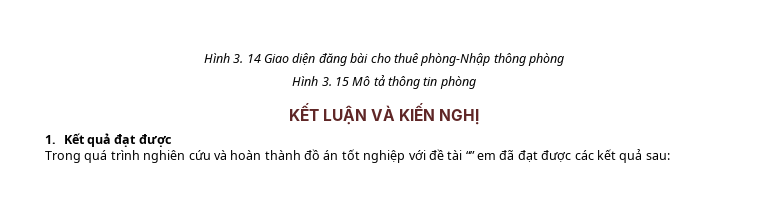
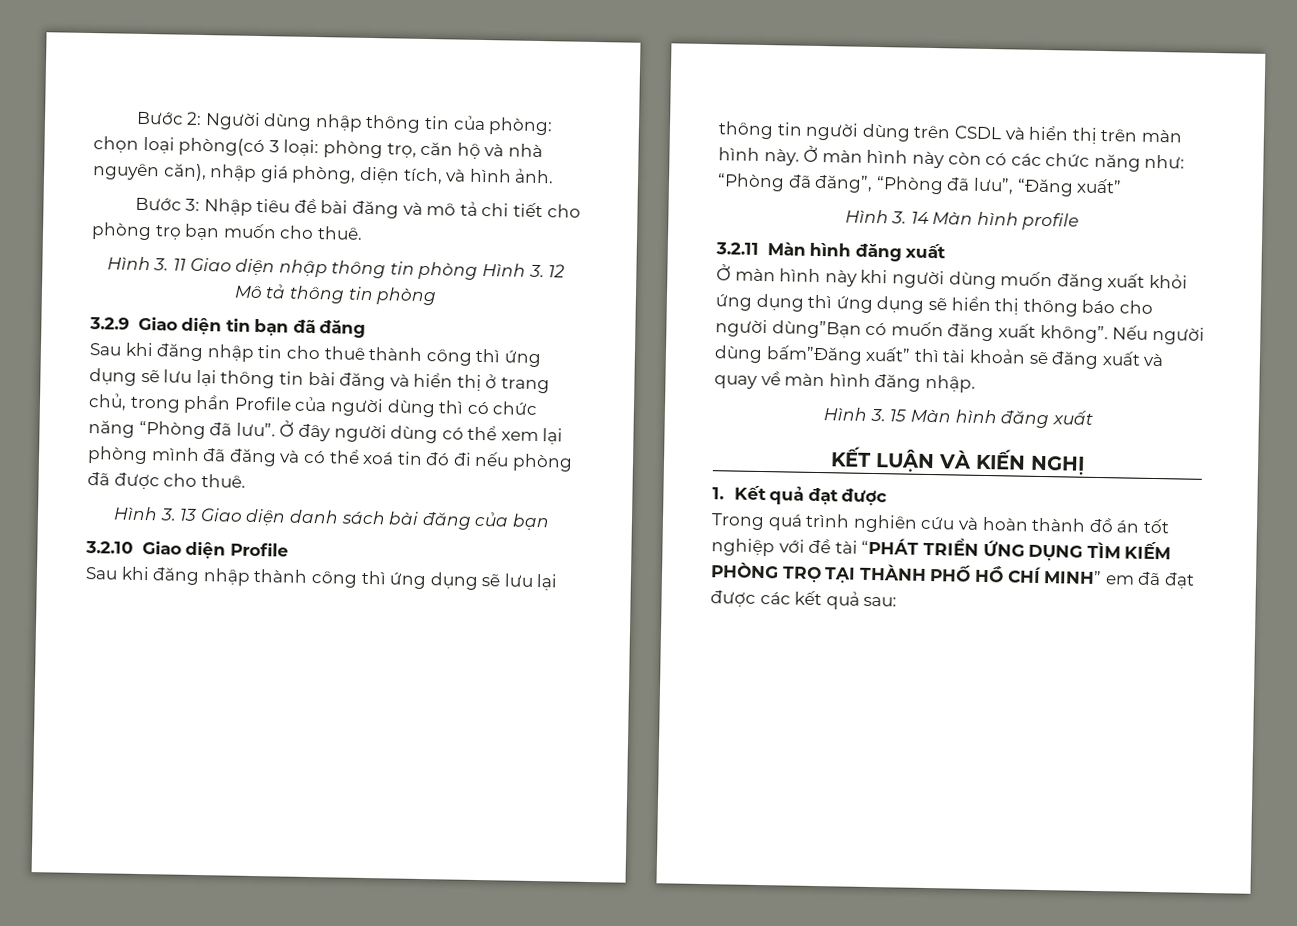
- Hình 3. 14 Giao diện đăng bài cho thuê phòng-Nhập thông phòng
- Hình 3. 15 Mô tả thông tin phòng
+ Bước 2: Người dùng nhập thông tin của phòng: chọn loại phòng(có 3 loại: phòng trọ, căn hộ và nhà nguyên căn), nhập giá phòng, diện tích, và hình ảnh.
+ Bước 3: Nhập tiêu đề bài đăng và mô tả chi tiết cho phòng trọ bạn muốn cho thuê.
+ Hình 3. 11 Giao diện nhập thông tin phòng Hình 3. 12 Mô tả thông tin phòng
+ 3.2.9 Giao diện tin bạn đã đăng
+ Sau khi đăng nhập tin cho thuê thành công thì ứng dụng sẽ lưu lại thông tin bài đăng và hiển thị ở trang chủ, trong phần Profile của người dùng thì có chức năng “Phòng đã lưu”. Ở đây người dùng có thể xem lại phòng mình đã đăng và có thể xoá tin đó đi nếu phòng đã được cho thuê.
+ Hình 3. 13 Giao diện danh sách bài đăng của bạn
+ 3.2.10 Giao diện Profile
+ Sau khi đăng nhập thành công thì ứng dụng sẽ lưu lại thông tin người dùng trên CSDL và hiển thị trên màn hình này. Ở màn hình này còn có các chức năng như: “Phòng đã đăng”, “Phòng đã lưu”, “Đăng xuất”
+ Hình 3. 14 Màn hình profile
+ 3.2.11 Màn hình đăng xuất
+ Ở màn hình này khi người dùng muốn đăng xuất khỏi ứng dụng thì ứng dụng sẽ hiển thị thông báo cho người dùng”Bạn có muốn đăng xuất không”. Nếu người dùng bấm”Đăng xuất” thì tài khoản sẽ đăng xuất và quay về màn hình đăng nhập.
+ Hình 3. 15 Màn hình đăng xuất
- Trong quá trình nghiên cứu và hoàn thành đồ án tốt nghiệp với đề tài “” em đã đạt được các kết quả sau:
+ Trong quá trình nghiên cứu và hoàn thành đồ án tốt nghiệp với đề tài “PHÁT TRIỂN ỨNG DỤNG TÌM KIẾM PHÒNG TRỌ TẠI THÀNH PHỐ HỒ CHÍ MINH” em đã đạt được các kết quả sau:

